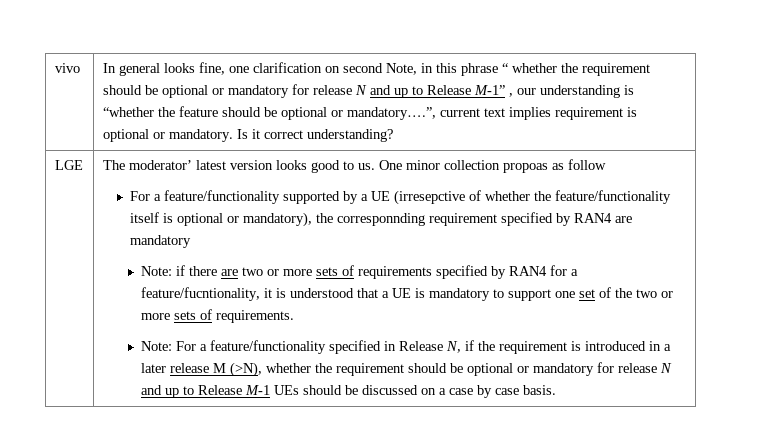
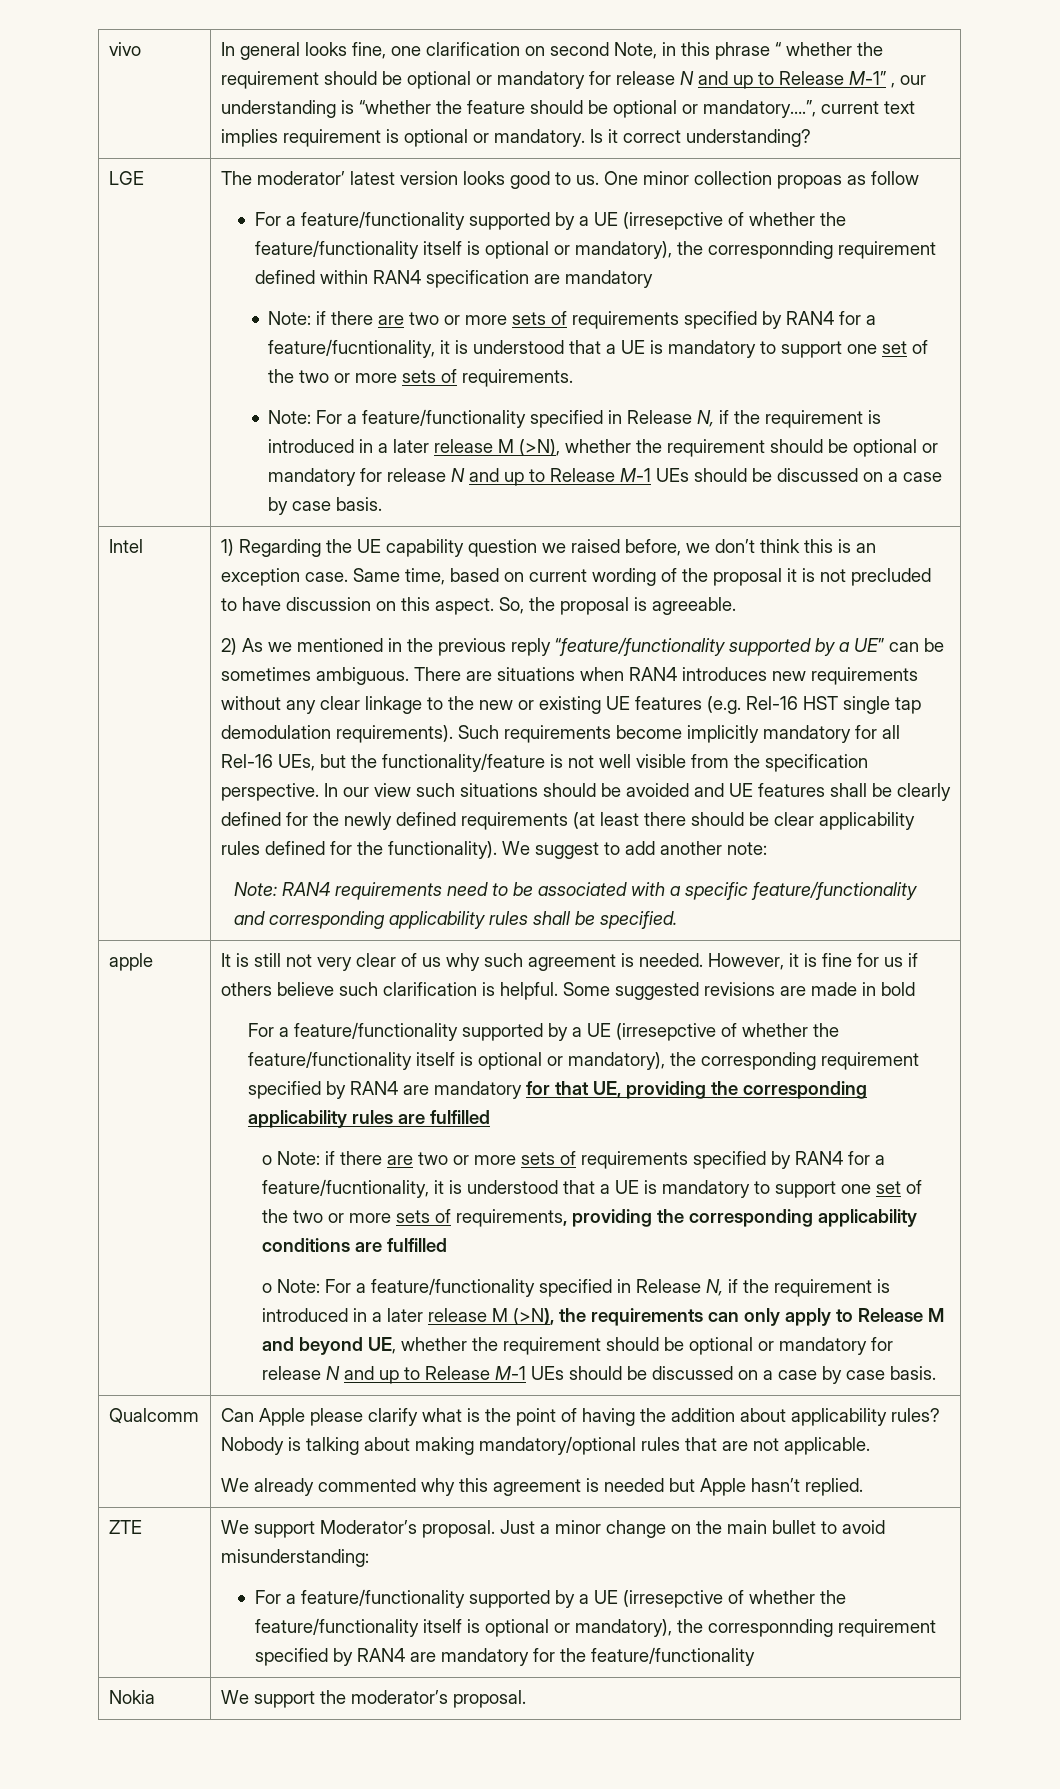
- For a feature/functionality supported by a UE (irresepctive of whether the feature/functionality itself is optional or mandatory), the corresponnding requirement specified by RAN4 are mandatory
+ For a feature/functionality supported by a UE (irresepctive of whether the feature/functionality itself is optional or mandatory), the corresponnding requirement defined within RAN4 specification are mandatory
+ Intel | 1) Regarding the UE capability question we raised before, we don’t think this is an exception case. Same time, based on current wording of the proposal it is not precluded to have discussion on this aspect. So, the proposal is agreeable.
+ 2) As we mentioned in the previous reply “feature/functionality supported by a UE” can be sometimes ambiguous. There are situations when RAN4 introduces new requirements without any clear linkage to the new or existing UE features (e.g. Rel-16 HST single tap demodulation requirements). Such requirements become implicitly mandatory for all Rel-16 UEs, but the functionality/feature is not well visible from the specification perspective. In our view such situations should be avoided and UE features shall be clearly defined for the newly defined requirements (at least there should be clear applicability rules defined for the functionality). We suggest to add another note:
+ Note: RAN4 requirements need to be associated with a specific feature/functionality and corresponding applicability rules shall be specified.
+ apple | It is still not very clear of us why such agreement is needed. However, it is fine for us if others believe such clarification is helpful. Some suggested revisions are made in bold
+ For a feature/functionality supported by a UE (irresepctive of whether the feature/functionality itself is optional or mandatory), the corresponding requirement specified by RAN4 are mandatory for that UE, providing the corresponding applicability rules are fulfilled
+ o Note: if there are two or more sets of requirements specified by RAN4 for a feature/fucntionality, it is understood that a UE is mandatory to support one set of the two or more sets of requirements, providing the corresponding applicability conditions are fulfilled
+ o Note: For a feature/functionality specified in Release N, if the requirement is introduced in a later release M (>N), the requirements can only apply to Release M and beyond UE, whether the requirement should be optional or mandatory for release N and up to Release M-1 UEs should be discussed on a case by case basis.
+ Qualcomm | Can Apple please clarify what is the point of having the addition about applicability rules? Nobody is talking about making mandatory/optional rules that are not applicable.
+ We already commented why this agreement is needed but Apple hasn’t replied.
+ ZTE | We support Moderator’s proposal. Just a minor change on the main bullet to avoid misunderstanding:
+ For a feature/functionality supported by a UE (irresepctive of whether the feature/functionality itself is optional or mandatory), the corresponnding requirement specified by RAN4 are mandatory for the feature/functionality
+ Nokia | We support the moderator’s proposal.

